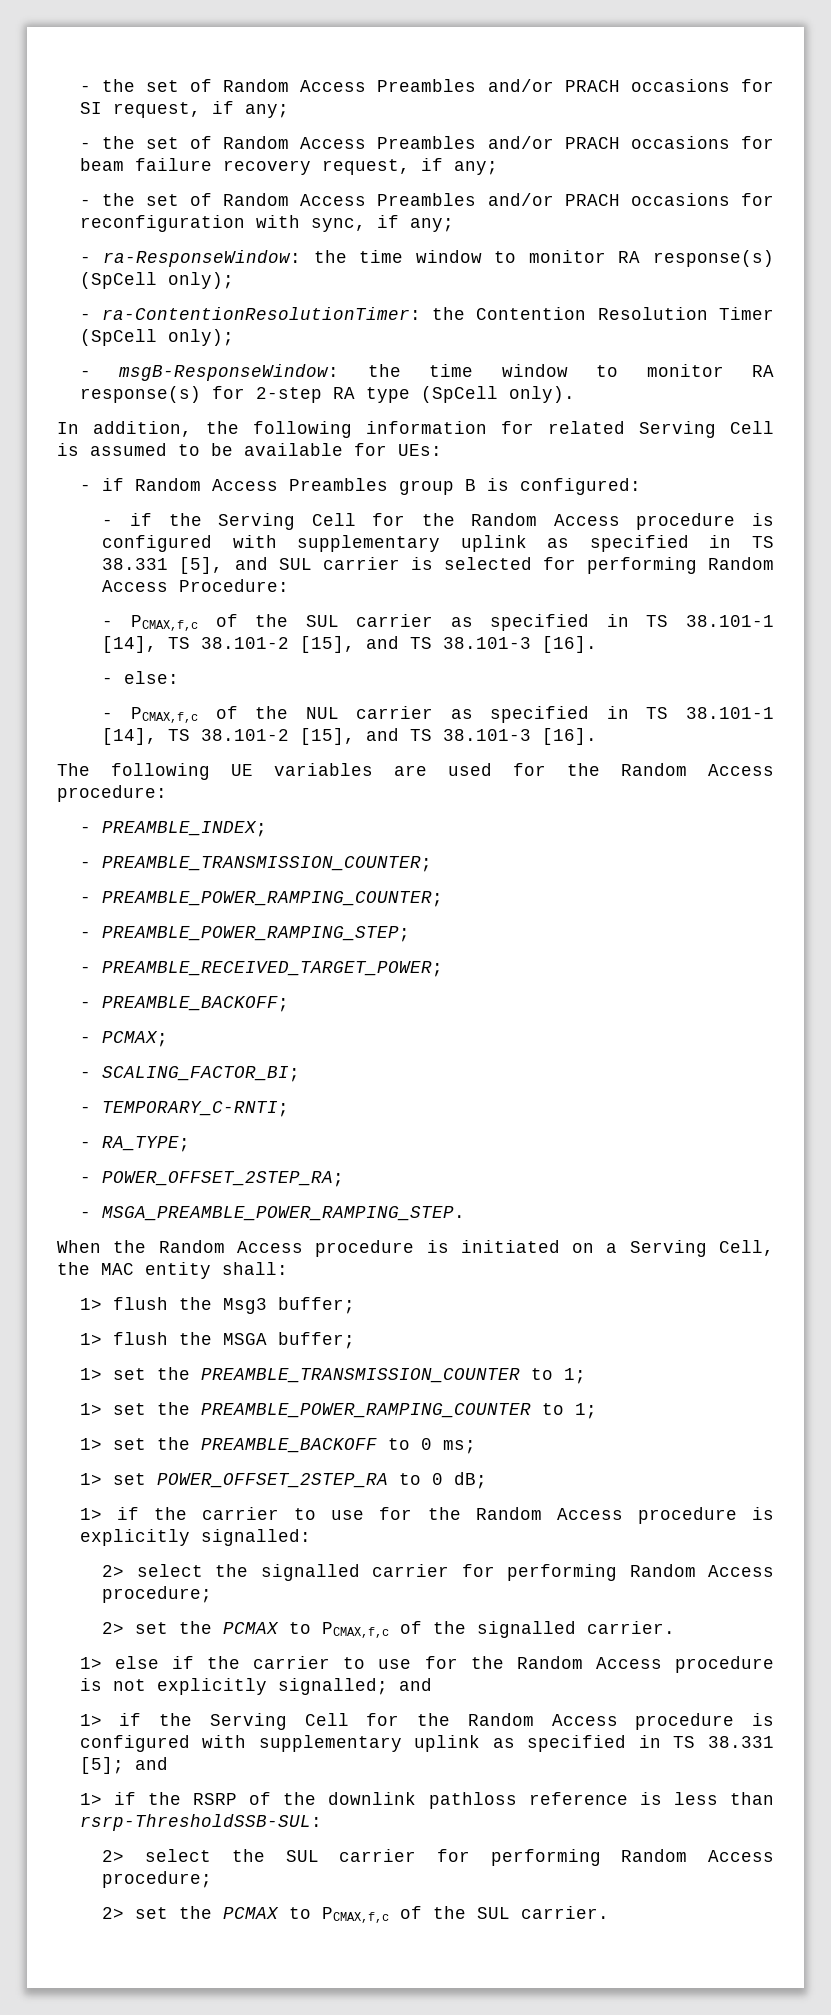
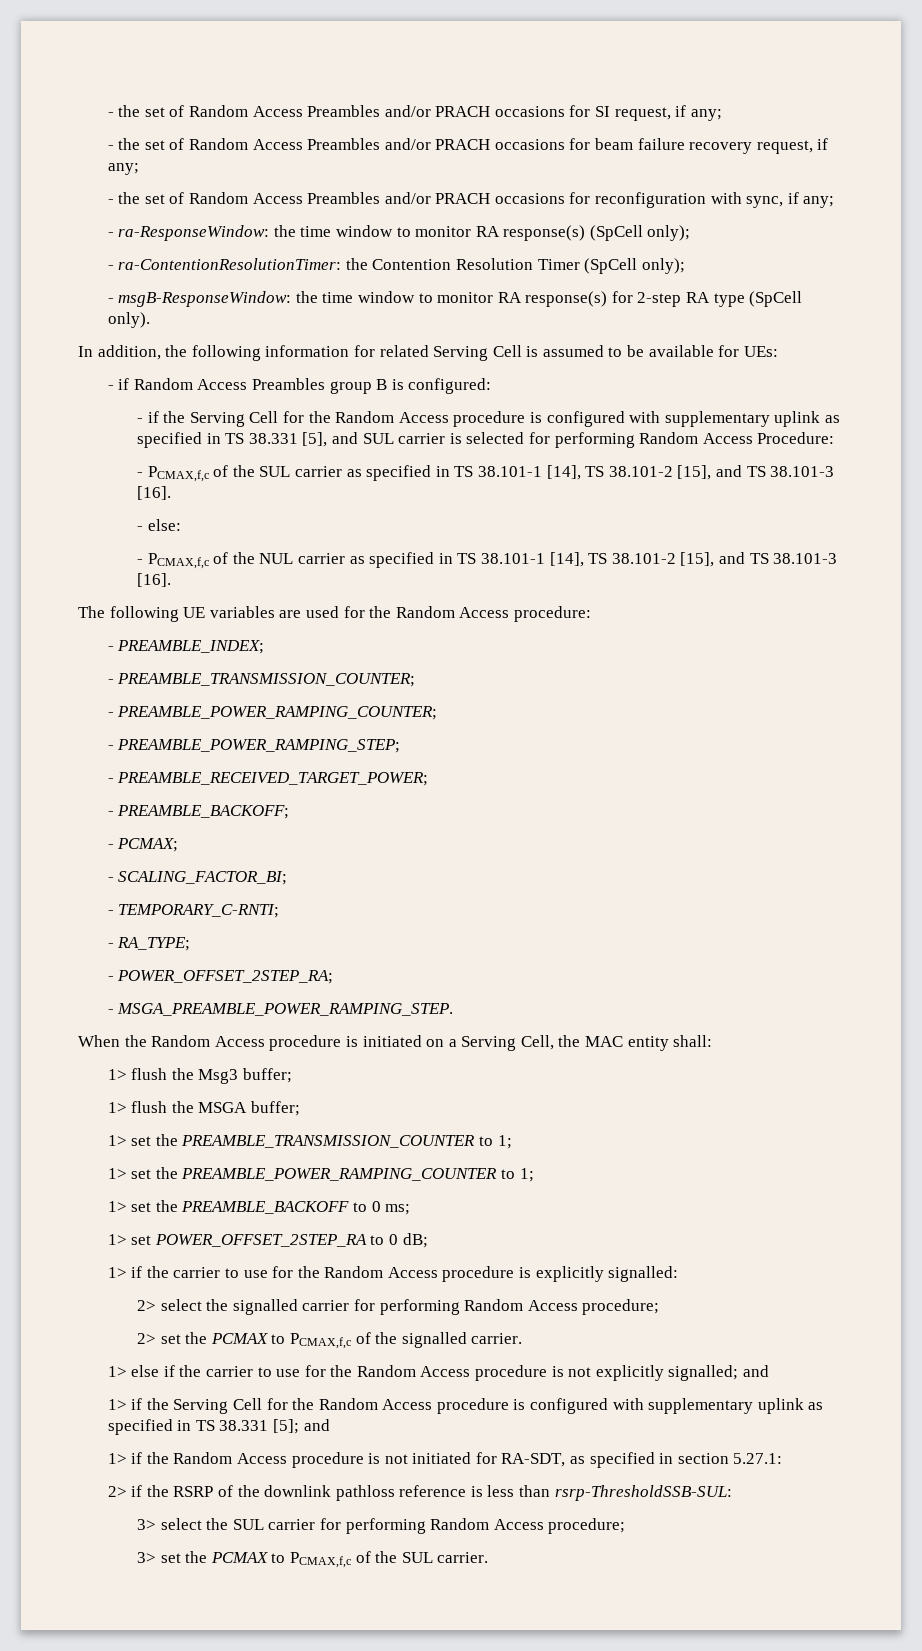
- 1> if the RSRP of the downlink pathloss reference is less than rsrp-ThresholdSSB-SUL:
+ 1> if the Random Access procedure is not initiated for RA-SDT, as specified in section 5.27.1:
+ 2> if the RSRP of the downlink pathloss reference is less than rsrp-ThresholdSSB-SUL:
- 2> select the SUL carrier for performing Random Access procedure;
+ 3> select the SUL carrier for performing Random Access procedure;
- 2> set the PCMAX to PCMAX,f,c of the SUL carrier.
+ 3> set the PCMAX to PCMAX,f,c of the SUL carrier.

